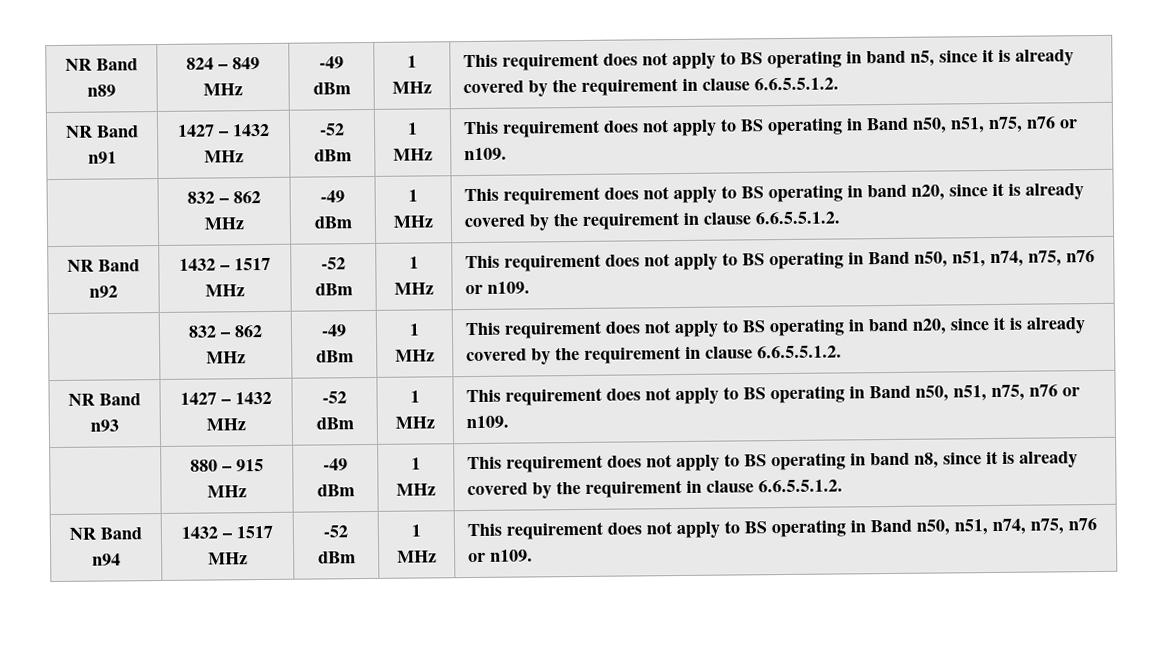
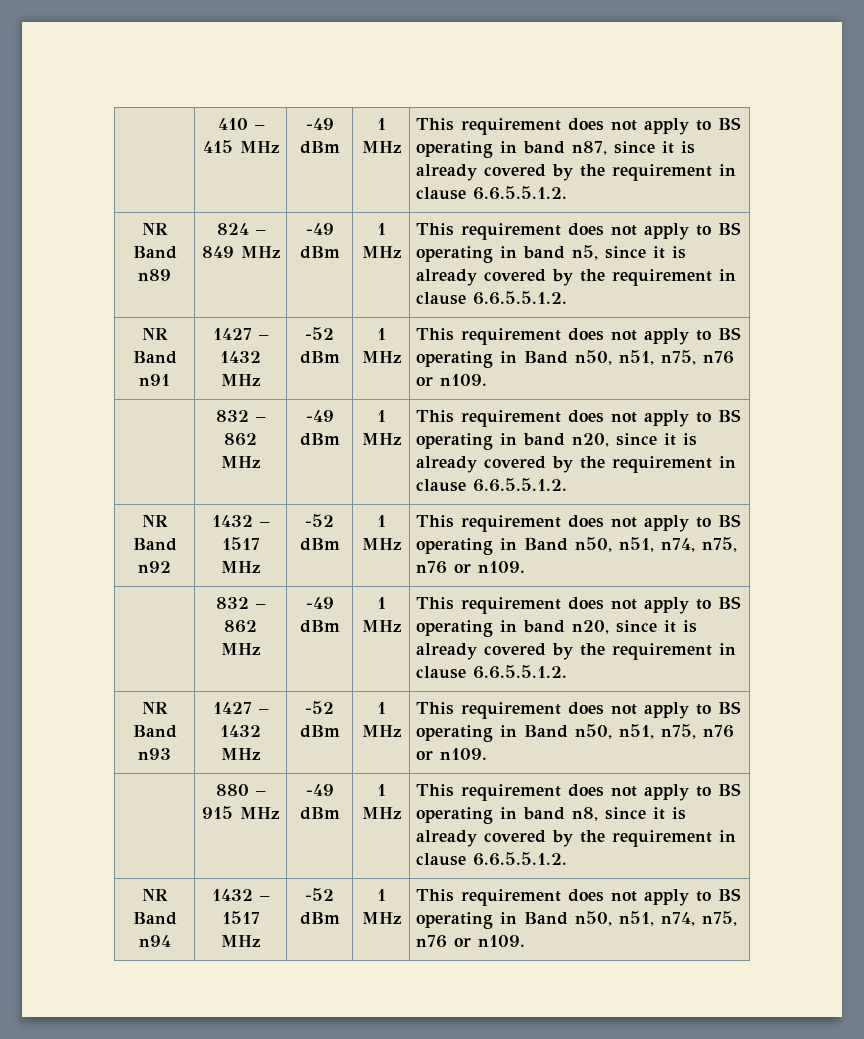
+ | 410 – 415 MHz | -49 dBm | 1 MHz | This requirement does not apply to BS operating in band n87, since it is already covered by the requirement in clause 6.6.5.5.1.2.

